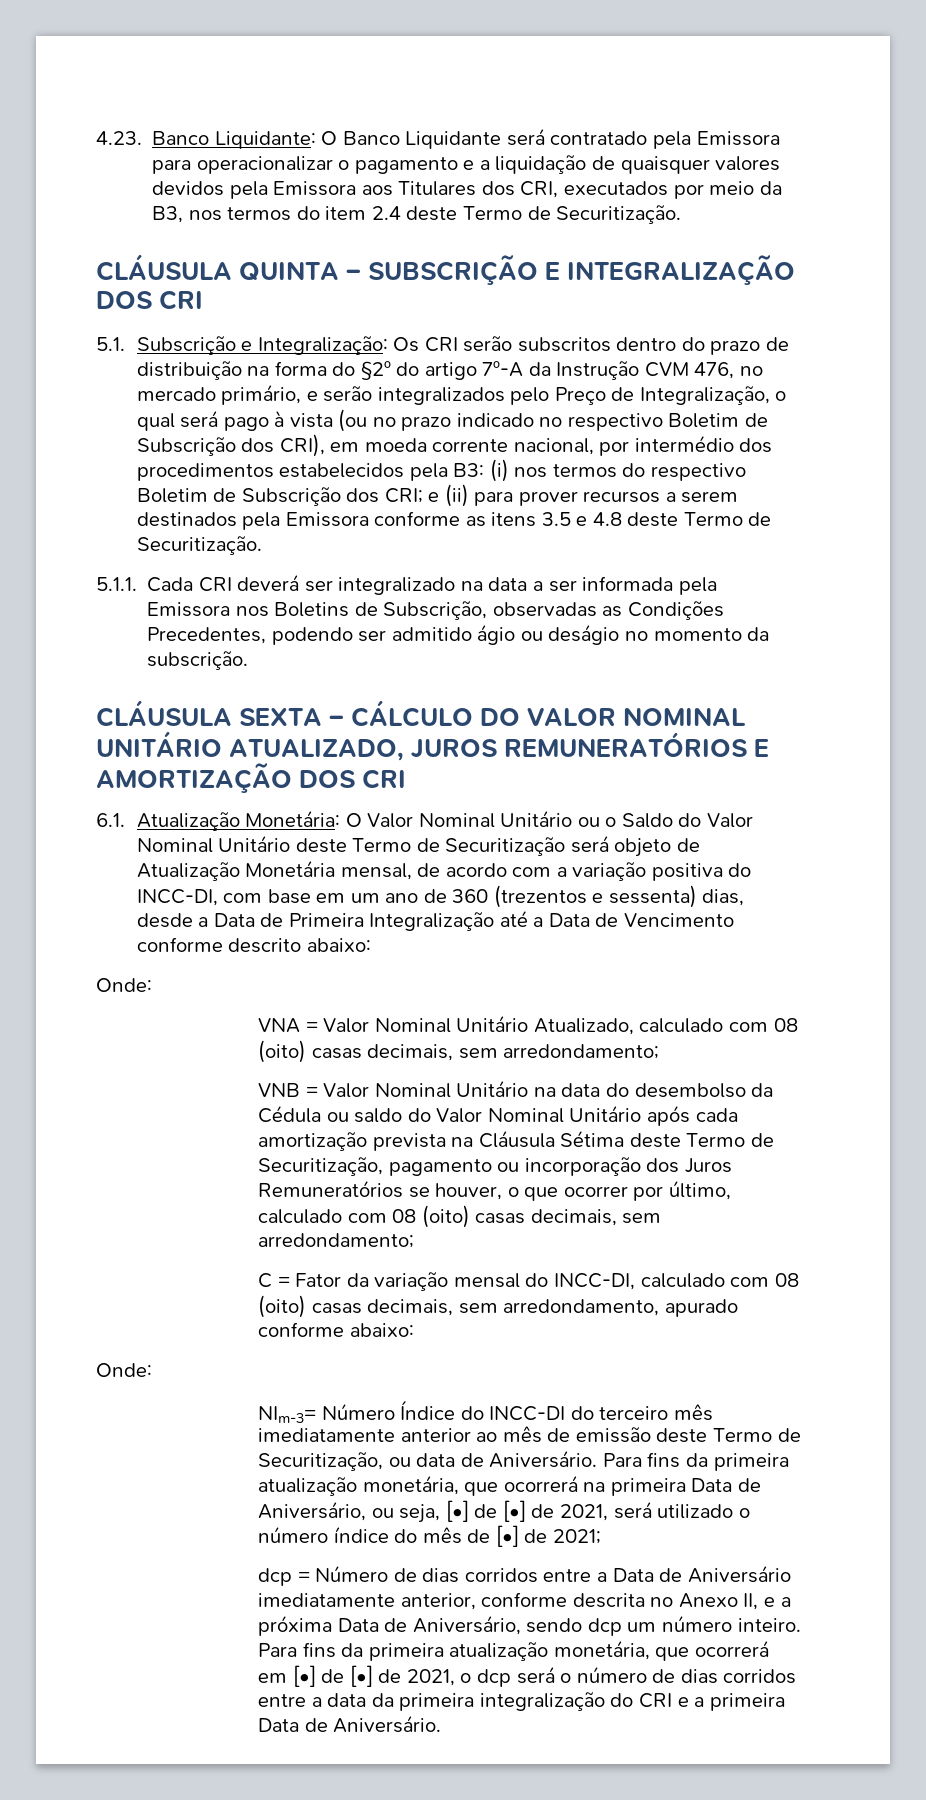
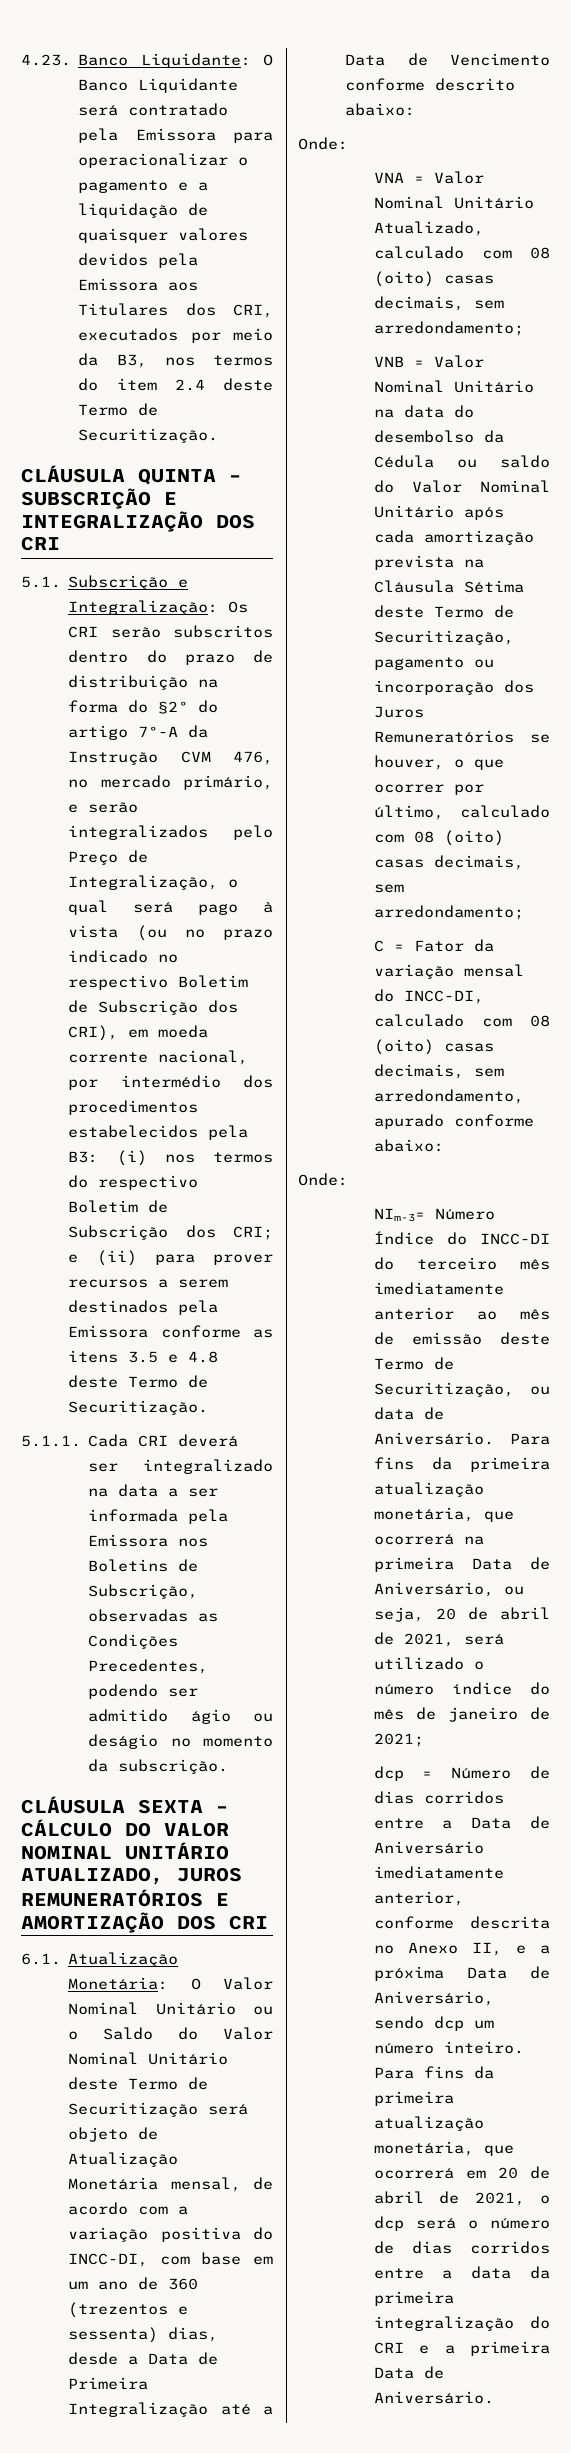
- Para fins da primeira atualização monetária, que ocorrerá na primeira Data de Aniversário, ou seja, [•] de [•] de 2021, será utilizado o número índice do mês de [•] de 2021;
+ Para fins da primeira atualização monetária, que ocorrerá na primeira Data de Aniversário, ou seja, 20 de abril de 2021, será utilizado o número índice do mês de janeiro de 2021;
- Para fins da primeira atualização monetária, que ocorrerá em [•] de [•] de 2021, o dcp será o número de dias corridos entre a data da primeira integralização do CRI e a primeira Data de Aniversário.
+ Para fins da primeira atualização monetária, que ocorrerá em 20 de abril de 2021, o dcp será o número de dias corridos entre a data da primeira integralização do CRI e a primeira Data de Aniversário.

